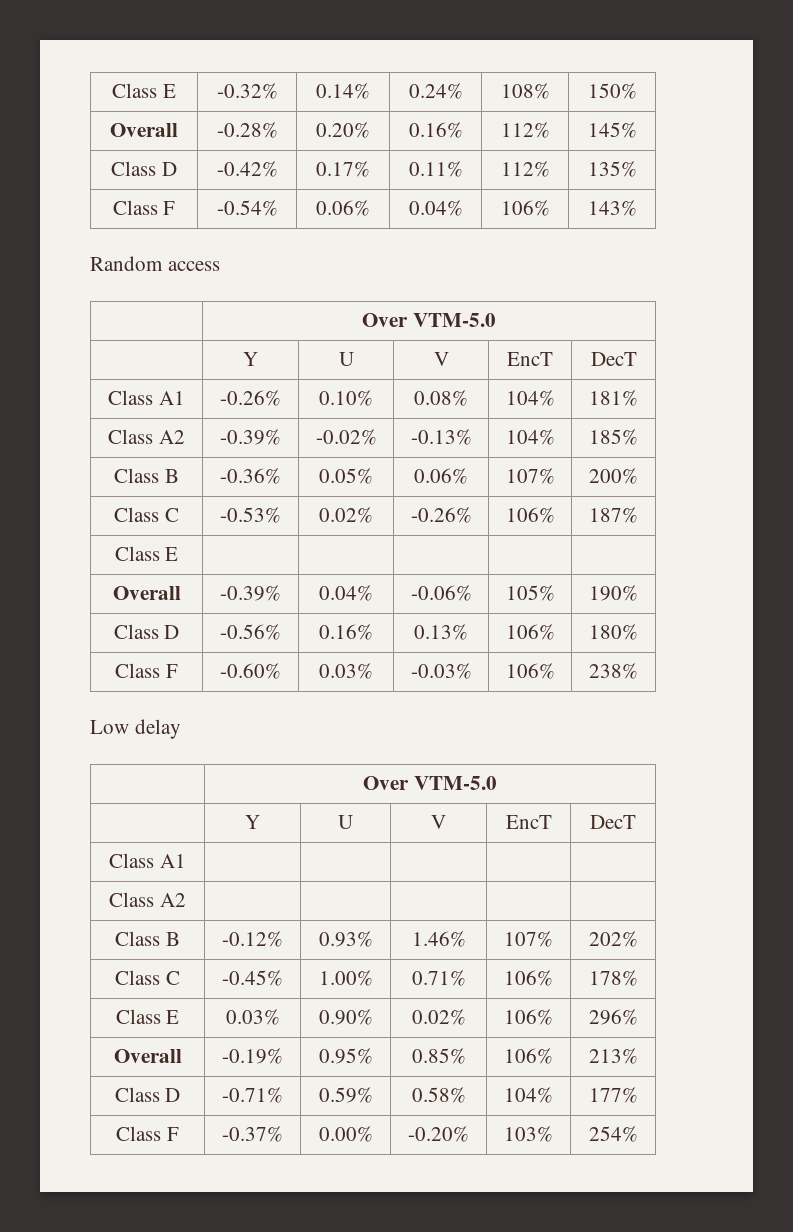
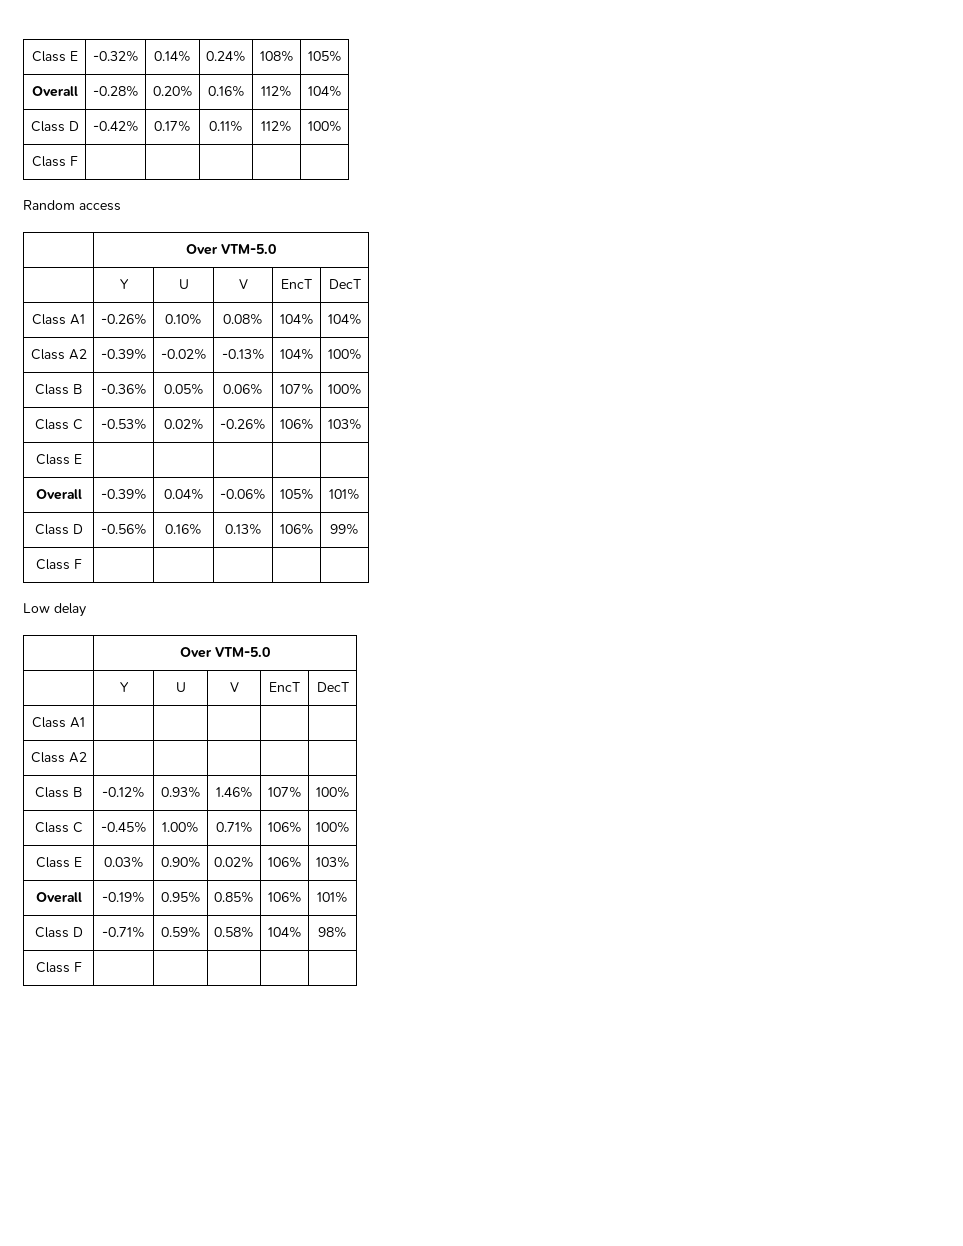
- Class E | -0.32% | 0.14% | 0.24% | 108% | 150%
+ Class E | -0.32% | 0.14% | 0.24% | 108% | 105%
- Overall | -0.28% | 0.20% | 0.16% | 112% | 145%
+ Overall | -0.28% | 0.20% | 0.16% | 112% | 104%
- Class D | -0.42% | 0.17% | 0.11% | 112% | 135%
- Class F | -0.54% | 0.06% | 0.04% | 106% | 143%
+ Class D | -0.42% | 0.17% | 0.11% | 112% | 100%
+ Class F | | | | |
- Class A1 | -0.26% | 0.10% | 0.08% | 104% | 181%
+ Class A1 | -0.26% | 0.10% | 0.08% | 104% | 104%
- Class A2 | -0.39% | -0.02% | -0.13% | 104% | 185%
+ Class A2 | -0.39% | -0.02% | -0.13% | 104% | 100%
- Class B | -0.36% | 0.05% | 0.06% | 107% | 200%
+ Class B | -0.36% | 0.05% | 0.06% | 107% | 100%
- Class C | -0.53% | 0.02% | -0.26% | 106% | 187%
+ Class C | -0.53% | 0.02% | -0.26% | 106% | 103%
- Overall | -0.39% | 0.04% | -0.06% | 105% | 190%
+ Overall | -0.39% | 0.04% | -0.06% | 105% | 101%
- Class D | -0.56% | 0.16% | 0.13% | 106% | 180%
- Class F | -0.60% | 0.03% | -0.03% | 106% | 238%
+ Class D | -0.56% | 0.16% | 0.13% | 106% | 99%
+ Class F | | | | |
- Class B | -0.12% | 0.93% | 1.46% | 107% | 202%
+ Class B | -0.12% | 0.93% | 1.46% | 107% | 100%
- Class C | -0.45% | 1.00% | 0.71% | 106% | 178%
+ Class C | -0.45% | 1.00% | 0.71% | 106% | 100%
- Class E | 0.03% | 0.90% | 0.02% | 106% | 296%
+ Class E | 0.03% | 0.90% | 0.02% | 106% | 103%
- Overall | -0.19% | 0.95% | 0.85% | 106% | 213%
+ Overall | -0.19% | 0.95% | 0.85% | 106% | 101%
- Class D | -0.71% | 0.59% | 0.58% | 104% | 177%
- Class F | -0.37% | 0.00% | -0.20% | 103% | 254%
+ Class D | -0.71% | 0.59% | 0.58% | 104% | 98%
+ Class F | | | | |

